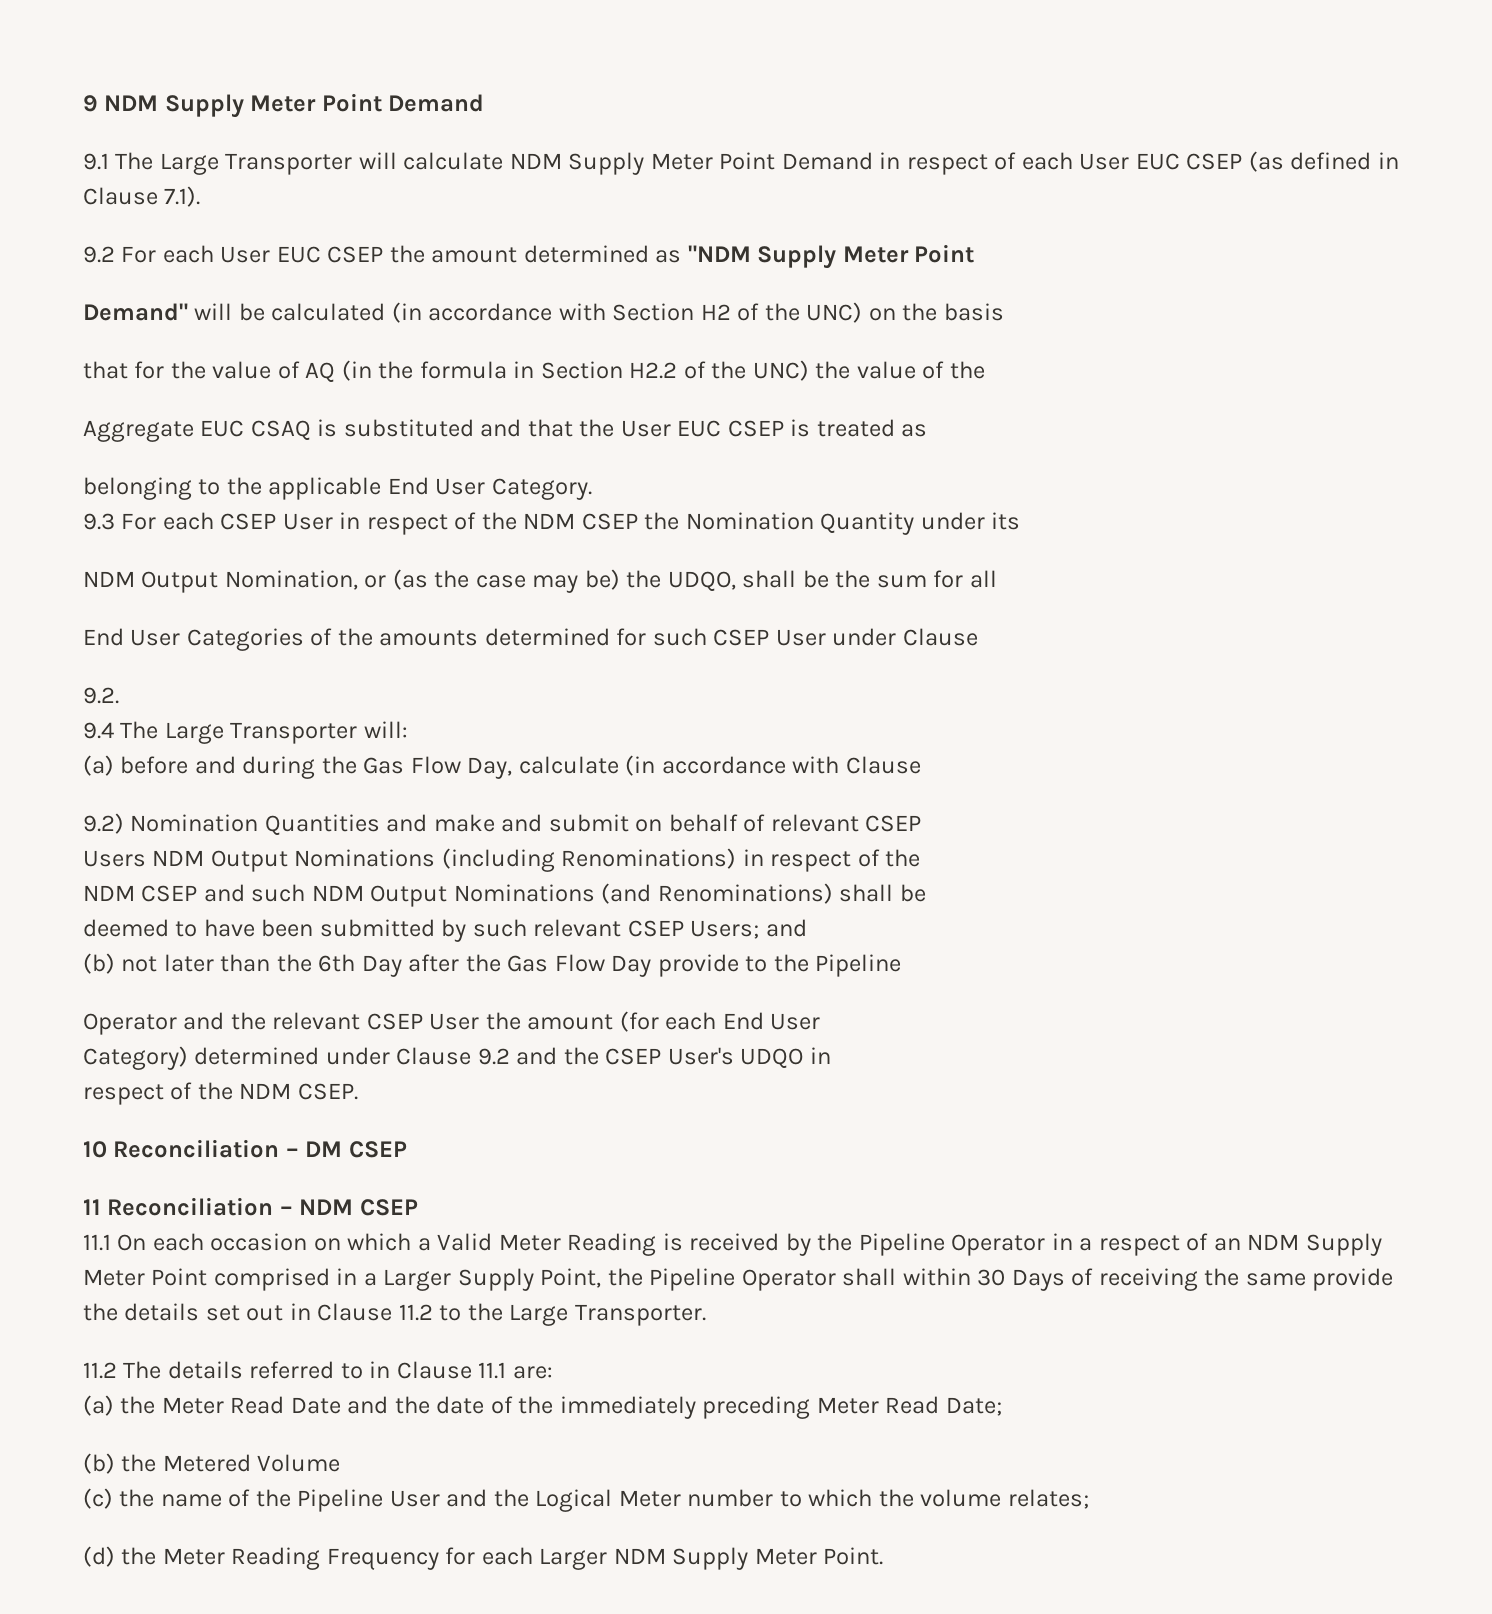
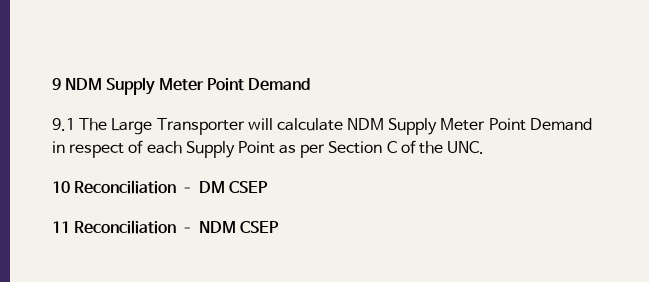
- 9.1 The Large Transporter will calculate NDM Supply Meter Point Demand in respect of each User EUC CSEP (as defined in Clause 7.1).
- 9.2 For each User EUC CSEP the amount determined as "NDM Supply Meter Point
- Demand" will be calculated (in accordance with Section H2 of the UNC) on the basis
- that for the value of AQ (in the formula in Section H2.2 of the UNC) the value of the
- Aggregate EUC CSAQ is substituted and that the User EUC CSEP is treated as
- belonging to the applicable End User Category.
- 9.3 For each CSEP User in respect of the NDM CSEP the Nomination Quantity under its
- NDM Output Nomination, or (as the case may be) the UDQO, shall be the sum for all
- End User Categories of the amounts determined for such CSEP User under Clause
- 9.2.
- 9.4 The Large Transporter will:
- (a) before and during the Gas Flow Day, calculate (in accordance with Clause
- 9.2) Nomination Quantities and make and submit on behalf of relevant CSEP
- Users NDM Output Nominations (including Renominations) in respect of the
- NDM CSEP and such NDM Output Nominations (and Renominations) shall be
- deemed to have been submitted by such relevant CSEP Users; and
- (b) not later than the 6th Day after the Gas Flow Day provide to the Pipeline
- Operator and the relevant CSEP User the amount (for each End User
- Category) determined under Clause 9.2 and the CSEP User's UDQO in
- respect of the NDM CSEP.
+ 9.1 The Large Transporter will calculate NDM Supply Meter Point Demand in respect of each Supply Point as per Section C of the UNC.
- 11.1 On each occasion on which a Valid Meter Reading is received by the Pipeline Operator in a respect of an NDM Supply Meter Point comprised in a Larger Supply Point, the Pipeline Operator shall within 30 Days of receiving the same provide the details set out in Clause 11.2 to the Large Transporter.
- 11.2 The details referred to in Clause 11.1 are:
- (a) the Meter Read Date and the date of the immediately preceding Meter Read Date;
- (b) the Metered Volume
- (c) the name of the Pipeline User and the Logical Meter number to which the volume relates;
- (d) the Meter Reading Frequency for each Larger NDM Supply Meter Point.

